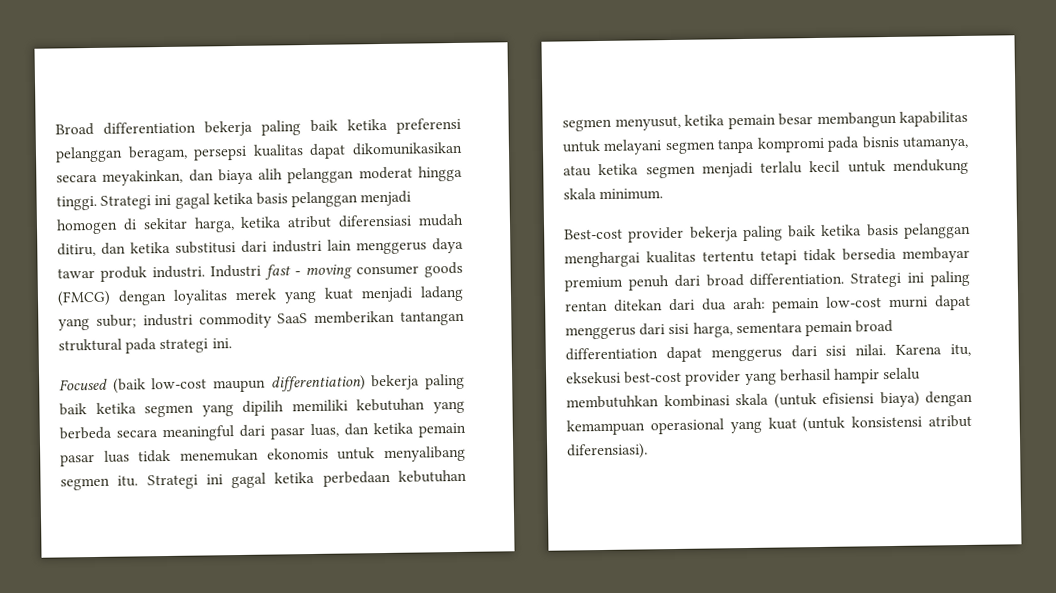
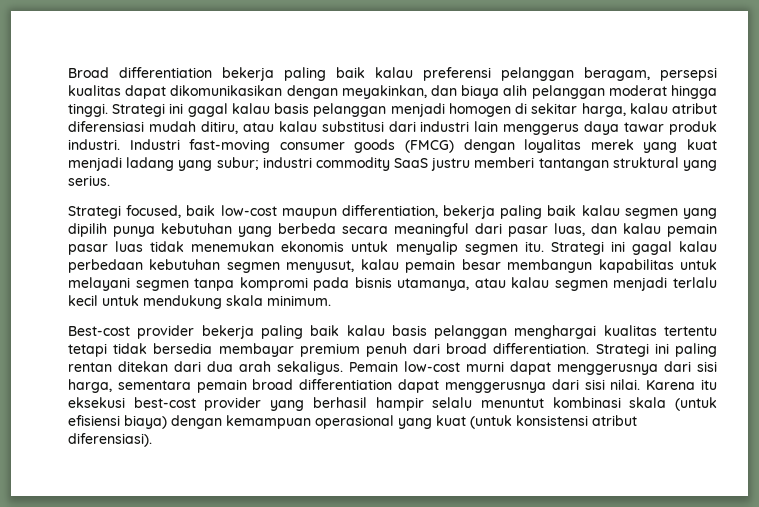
- Broad differentiation bekerja paling baik ketika preferensi pelanggan beragam, persepsi kualitas dapat dikomunikasikan secara meyakinkan, dan biaya alih pelanggan moderat hingga tinggi.
+ Broad differentiation bekerja paling baik kalau preferensi pelanggan beragam, persepsi kualitas dapat dikomunikasikan dengan meyakinkan, dan biaya alih pelanggan moderat hingga tinggi.
- Strategi ini gagal ketika basis pelanggan menjadi homogen di sekitar harga, ketika atribut diferensiasi mudah ditiru, dan ketika substitusi dari industri lain menggerus daya tawar produk industri.
+ Strategi ini gagal kalau basis pelanggan menjadi homogen di sekitar harga, kalau atribut diferensiasi mudah ditiru, atau kalau substitusi dari industri lain menggerus daya tawar produk industri.
- Industri fast - moving consumer goods (FMCG) dengan loyalitas merek yang kuat menjadi ladang yang subur; industri commodity SaaS memberikan tantangan struktural pada strategi ini.
- Focused (baik low-cost maupun differentiation) bekerja paling baik ketika segmen yang dipilih memiliki kebutuhan yang berbeda secara meaningful dari pasar luas, dan ketika pemain pasar luas tidak menemukan ekonomis untuk menyalibang segmen itu.
+ Industri fast-moving consumer goods (FMCG) dengan loyalitas merek yang kuat menjadi ladang yang subur; industri commodity SaaS justru memberi tantangan struktural yang serius.
+ Strategi focused, baik low-cost maupun differentiation, bekerja paling baik kalau segmen yang dipilih punya kebutuhan yang berbeda secara meaningful dari pasar luas, dan kalau pemain pasar luas tidak menemukan ekonomis untuk menyalip segmen itu.
- Strategi ini gagal ketika perbedaan kebutuhan segmen menyusut, ketika pemain besar membangun kapabilitas untuk melayani segmen tanpa kompromi pada bisnis utamanya, atau ketika segmen menjadi terlalu kecil untuk mendukung skala minimum.
+ Strategi ini gagal kalau perbedaan kebutuhan segmen menyusut, kalau pemain besar membangun kapabilitas untuk melayani segmen tanpa kompromi pada bisnis utamanya, atau kalau segmen menjadi terlalu kecil untuk mendukung skala minimum.
- Best-cost provider bekerja paling baik ketika basis pelanggan menghargai kualitas tertentu tetapi tidak bersedia membayar premium penuh dari broad differentiation.
+ Best-cost provider bekerja paling baik kalau basis pelanggan menghargai kualitas tertentu tetapi tidak bersedia membayar premium penuh dari broad differentiation.
- Strategi ini paling rentan ditekan dari dua arah: pemain low-cost murni dapat menggerus dari sisi harga, sementara pemain broad differentiation dapat menggerus dari sisi nilai.
+ Strategi ini paling rentan ditekan dari dua arah sekaligus. Pemain low-cost murni dapat menggerusnya dari sisi harga, sementara pemain broad differentiation dapat menggerusnya dari sisi nilai.
- Karena itu, eksekusi best-cost provider yang berhasil hampir selalu membutuhkan kombinasi skala (untuk efisiensi biaya) dengan kemampuan operasional yang kuat (untuk konsistensi atribut diferensiasi).
+ Karena itu eksekusi best-cost provider yang berhasil hampir selalu menuntut kombinasi skala (untuk efisiensi biaya) dengan kemampuan operasional yang kuat (untuk konsistensi atribut diferensiasi).

